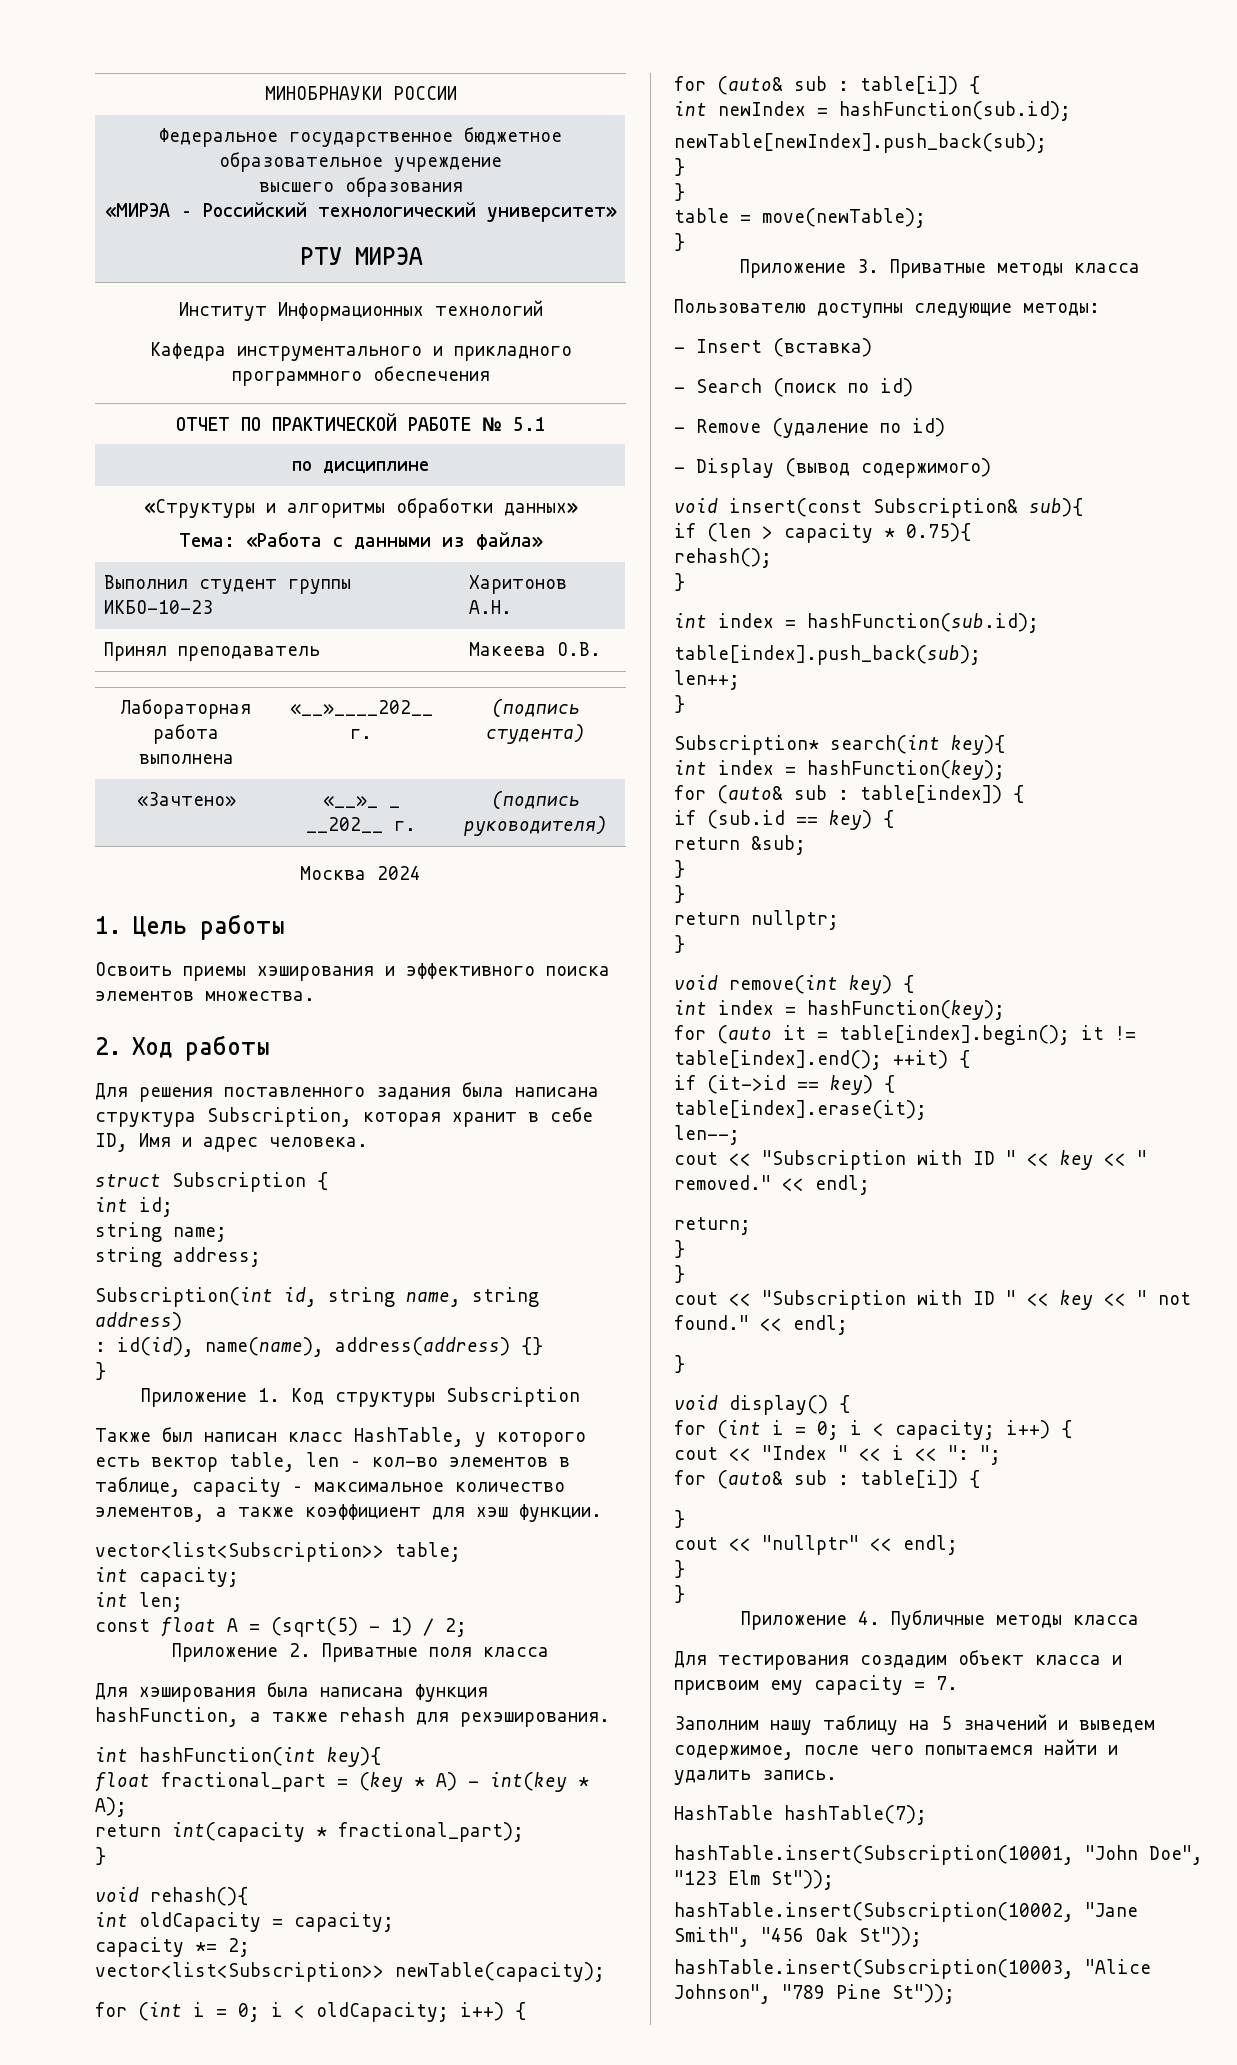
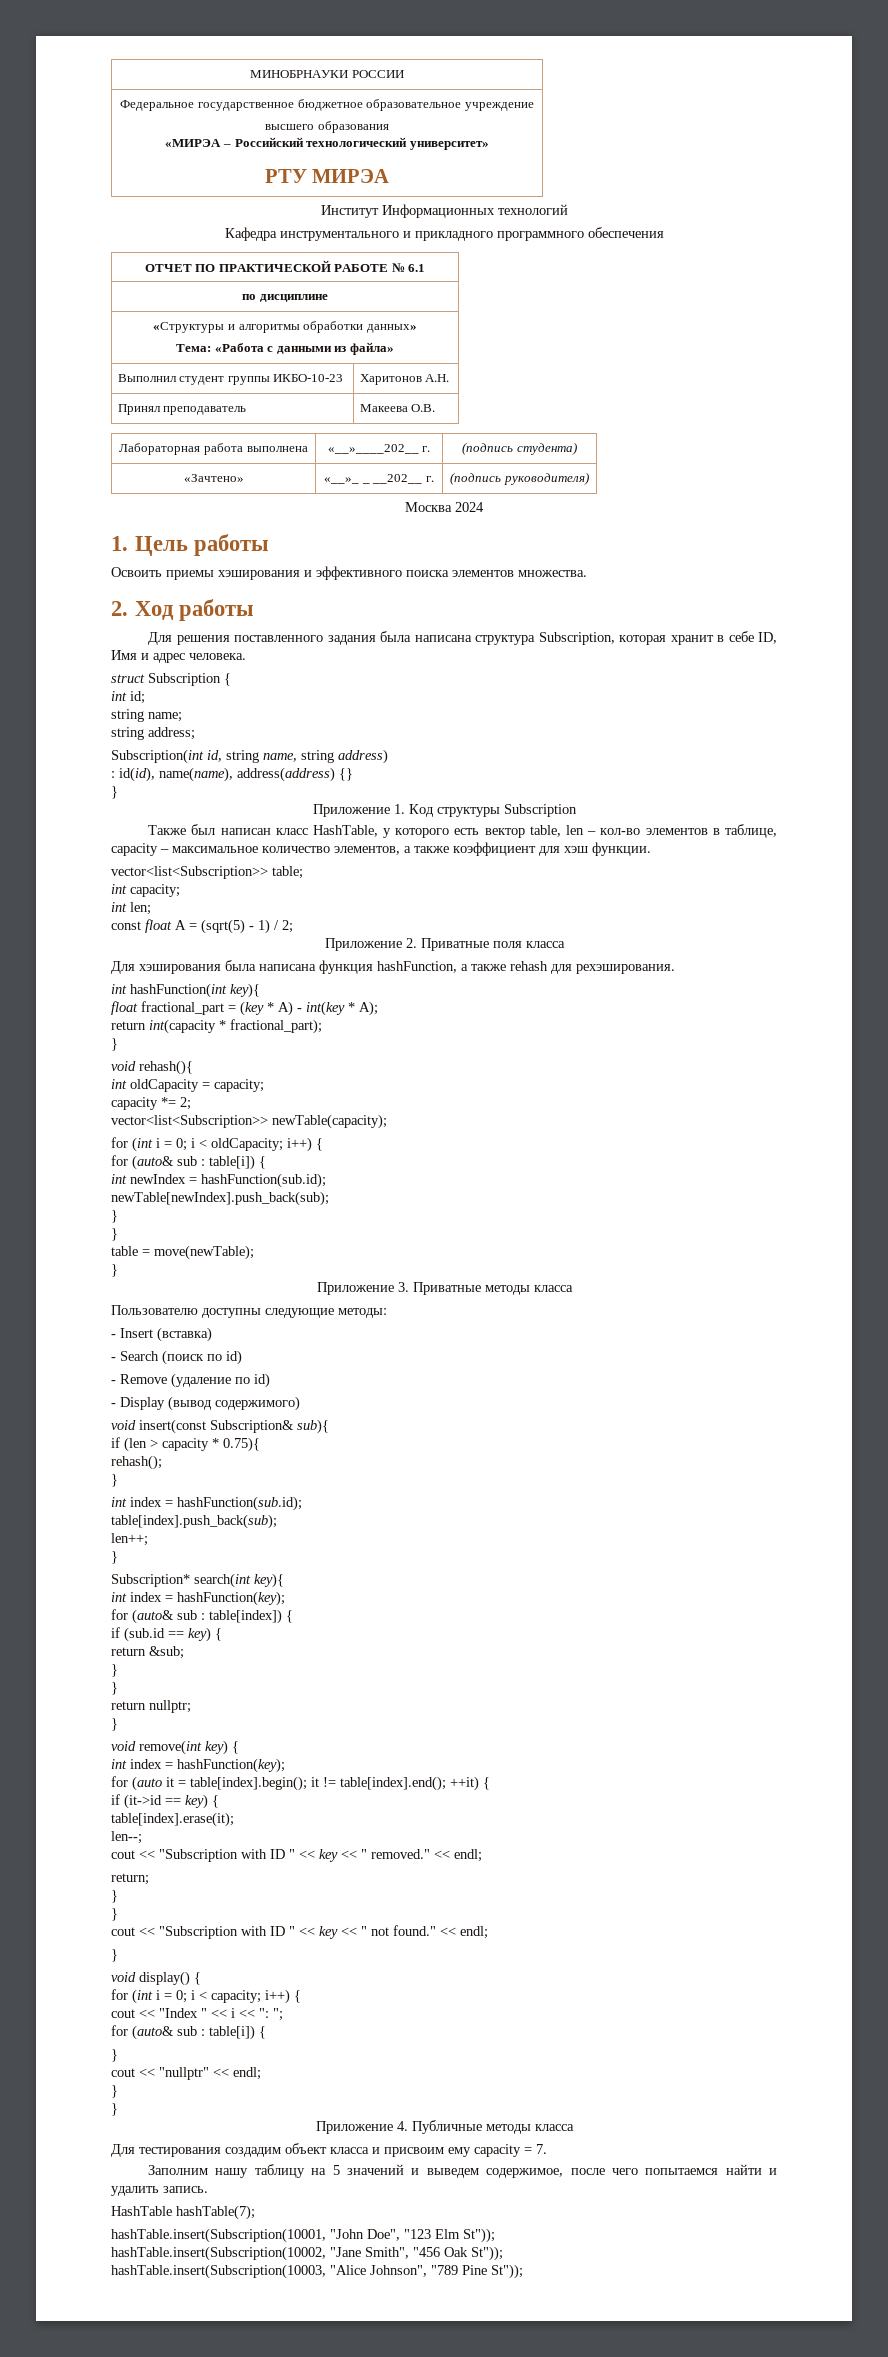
- ОТЧЕТ ПО ПРАКТИЧЕСКОЙ РАБОТЕ № 5.1
+ ОТЧЕТ ПО ПРАКТИЧЕСКОЙ РАБОТЕ № 6.1

